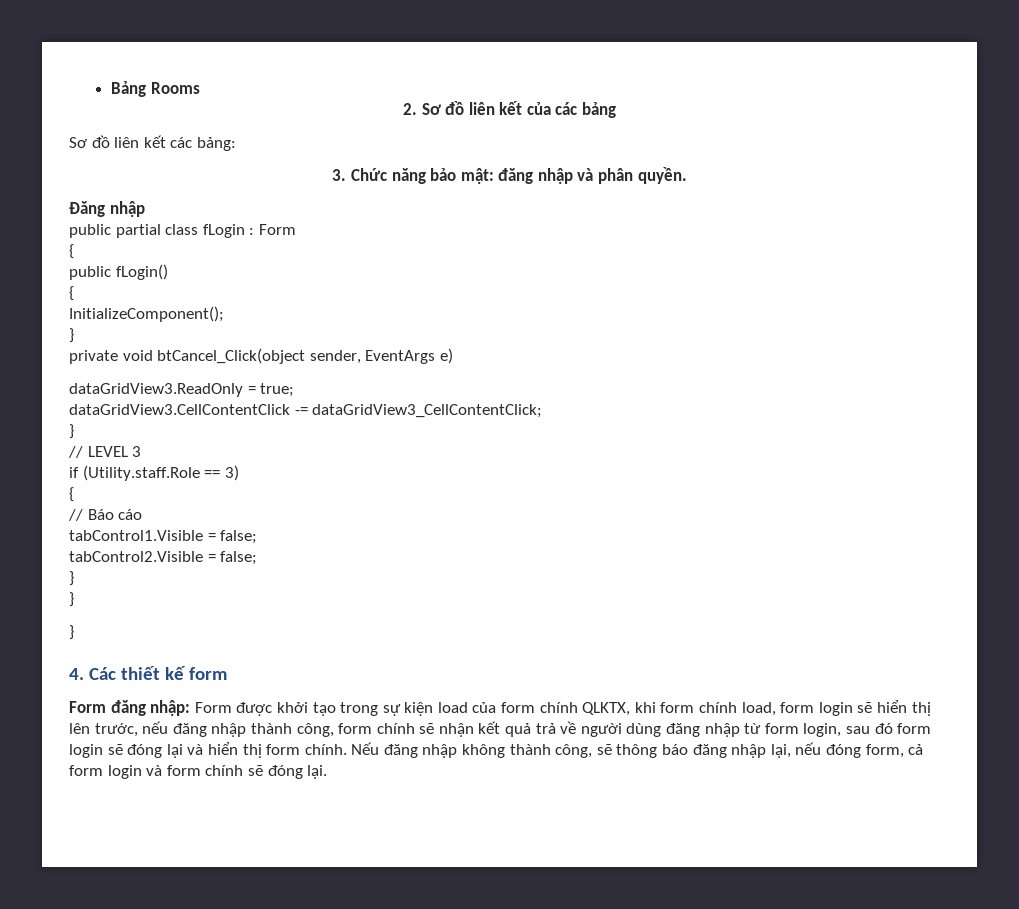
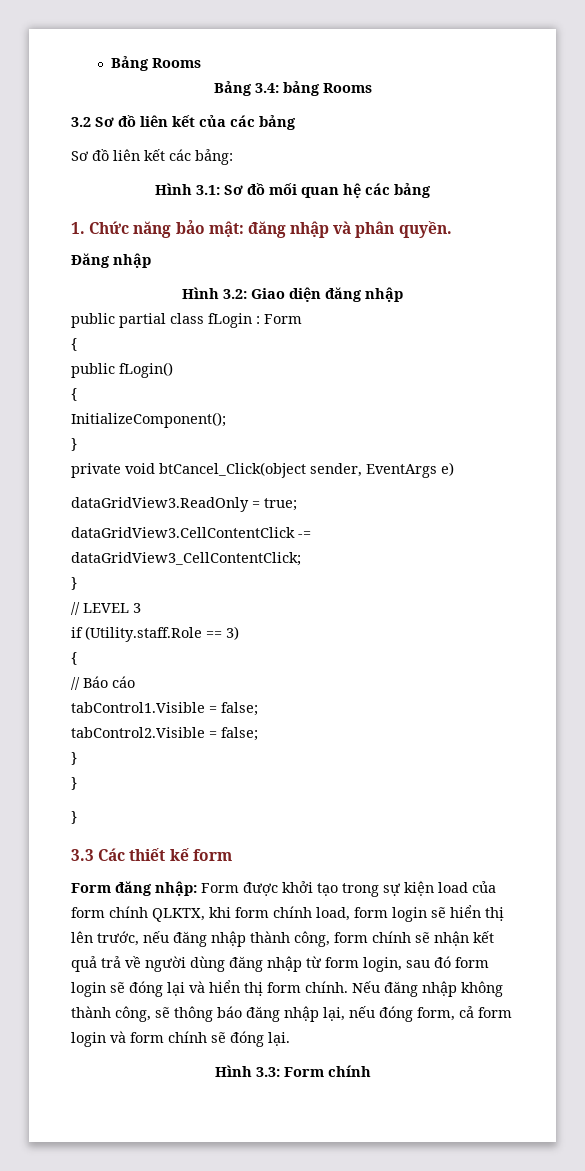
- 2. Sơ đồ liên kết của các bảng
+ Bảng 3.4: bảng Rooms
+ 3.2 Sơ đồ liên kết của các bảng
- 3. Chức năng bảo mật: đăng nhập và phân quyền.
+ Hình 3.1: Sơ đồ mối quan hệ các bảng
+ 1. Chức năng bảo mật: đăng nhập và phân quyền.
+ Hình 3.2: Giao diện đăng nhập
- 4. Các thiết kế form
+ 3.3 Các thiết kế form
+ Hình 3.3: Form chính

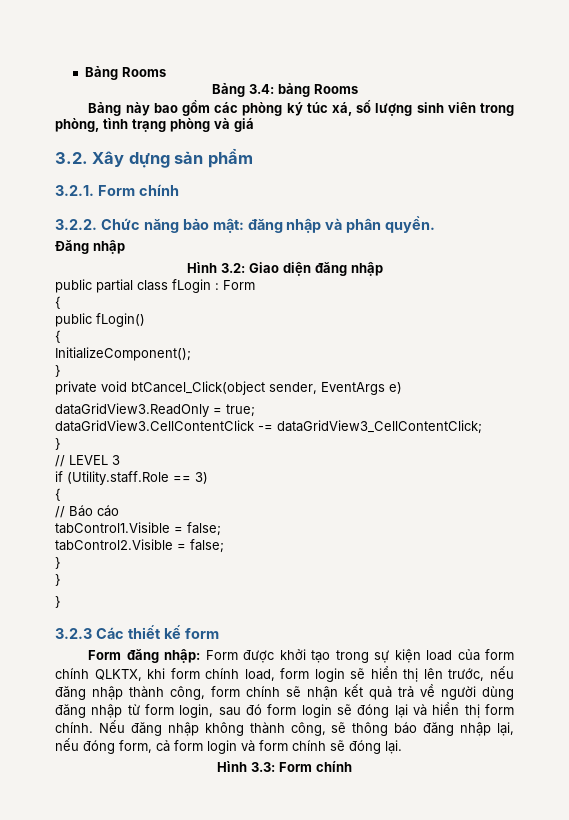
- 3.2 Sơ đồ liên kết của các bảng
- Sơ đồ liên kết các bảng:
- Hình 3.1: Sơ đồ mối quan hệ các bảng
- 1. Chức năng bảo mật: đăng nhập và phân quyền.
+ Bảng này bao gồm các phòng ký túc xá, số lượng sinh viên trong phòng, tình trạng phòng và giá
+ 3.2. Xây dựng sản phẩm
+ 3.2.1. Form chính
+ 3.2.2. Chức năng bảo mật: đăng nhập và phân quyền.
- 3.3 Các thiết kế form
+ 3.2.3 Các thiết kế form

